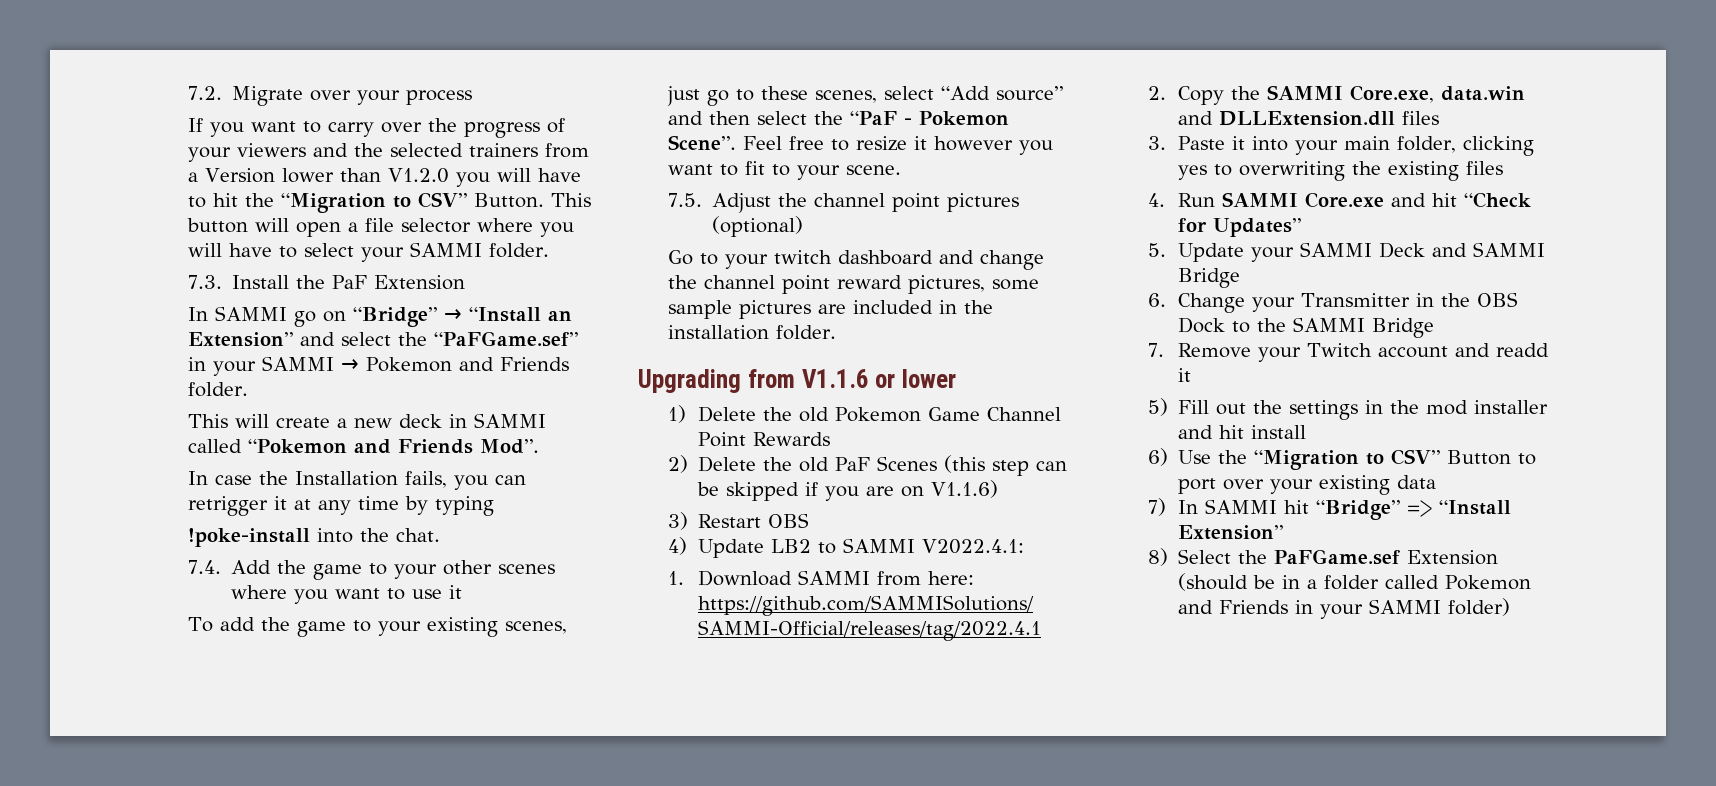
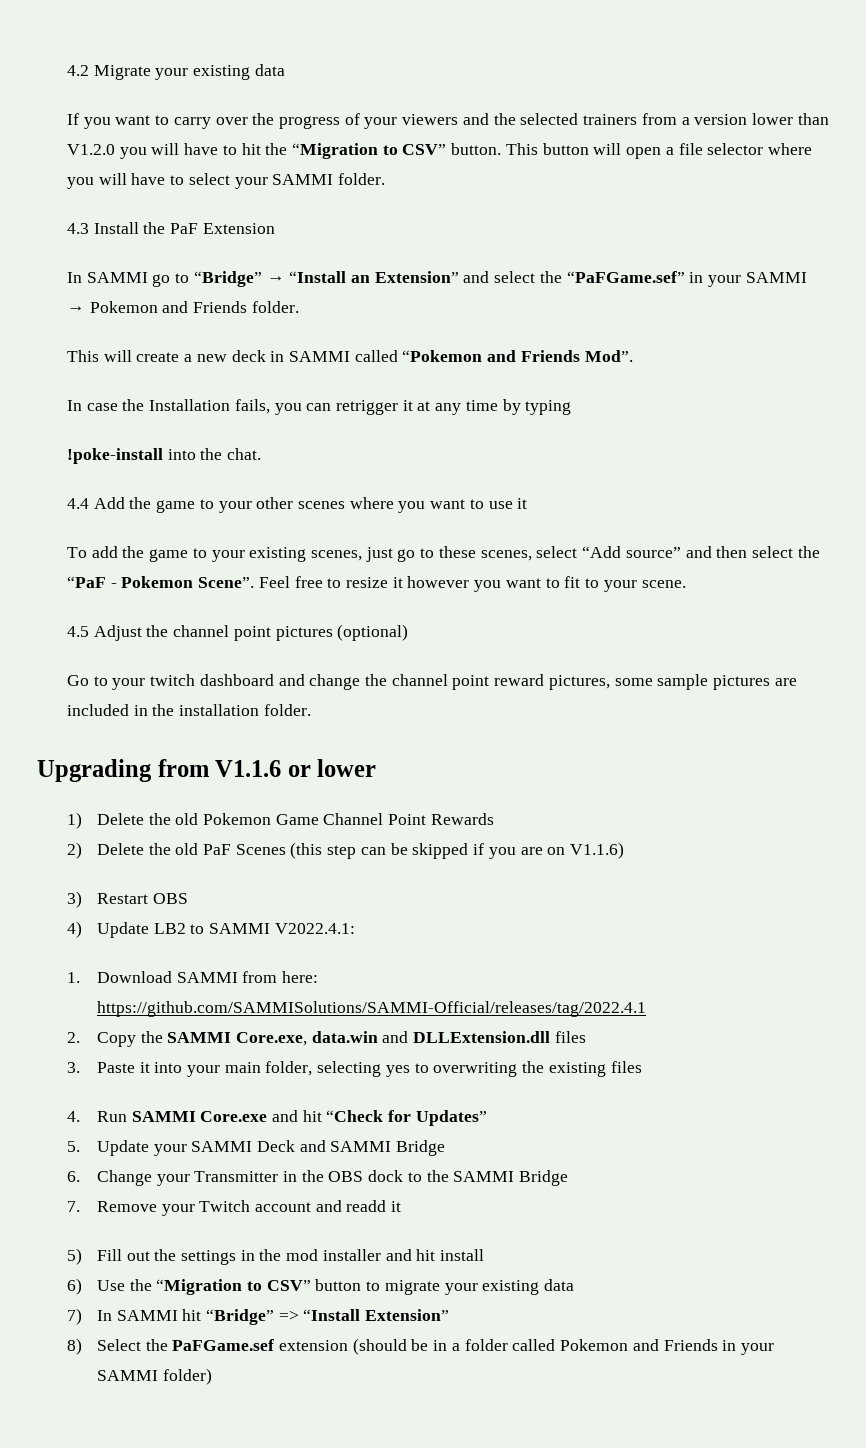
- 7.2. Migrate over your process
+ 4.2 Migrate your existing data
- If you want to carry over the progress of your viewers and the selected trainers from a Version lower than V1.2.0 you will have to hit the “Migration to CSV” Button.
+ If you want to carry over the progress of your viewers and the selected trainers from a version lower than V1.2.0 you will have to hit the “Migration to CSV” button.
- 7.3. Install the PaF Extension
+ 4.3 Install the PaF Extension
- In SAMMI go on “Bridge” → “Install an Extension” and select the “PaFGame.sef” in your SAMMI → Pokemon and Friends folder.
+ In SAMMI go to “Bridge” → “Install an Extension” and select the “PaFGame.sef” in your SAMMI → Pokemon and Friends folder.
- 7.4. Add the game to your other scenes where you want to use it
+ 4.4 Add the game to your other scenes where you want to use it
- 7.5. Adjust the channel point pictures (optional)
+ 4.5 Adjust the channel point pictures (optional)
- 3. Paste it into your main folder, clicking yes to overwriting the existing files
+ 3. Paste it into your main folder, selecting yes to overwriting the existing files
- 6. Change your Transmitter in the OBS Dock to the SAMMI Bridge
+ 6. Change your Transmitter in the OBS dock to the SAMMI Bridge
- 6) Use the “Migration to CSV” Button to port over your existing data
+ 6) Use the “Migration to CSV” button to migrate your existing data
- 8) Select the PaFGame.sef Extension (should be in a folder called Pokemon and Friends in your SAMMI folder)
+ 8) Select the PaFGame.sef extension (should be in a folder called Pokemon and Friends in your SAMMI folder)

